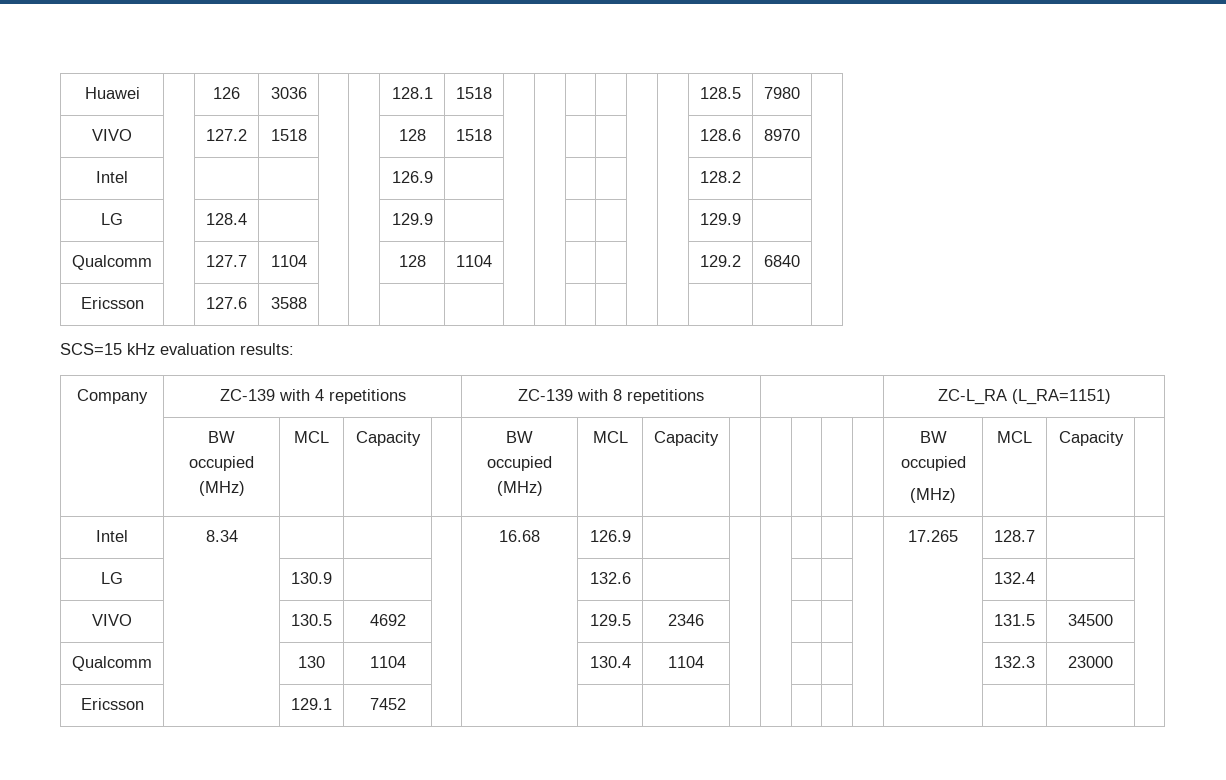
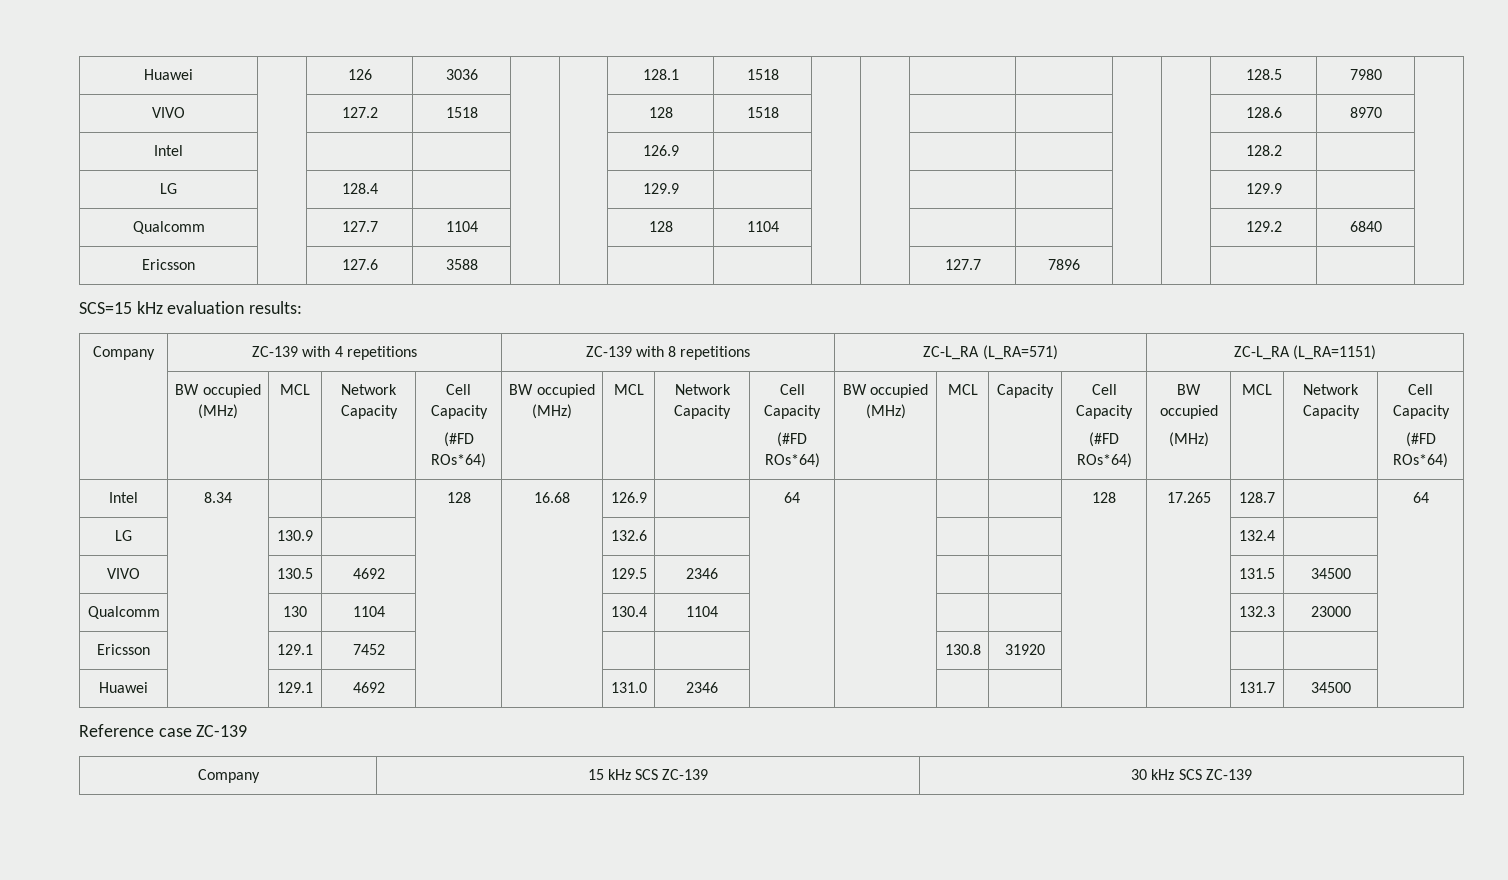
- Ericsson | | 127.6 | 3588 | | | | | | | | | | | | |
+ Ericsson | | 127.6 | 3588 | | | | | | | 127.7 | 7896 | | | | |
- Company | ZC-139 with 4 repetitions | ZC-139 with 8 repetitions | | ZC-L_RA (L_RA=1151)
- | BW occupied (MHz) | MCL | Capacity | | BW occupied (MHz) | MCL | Capacity | | | | | | BW occupied
- (MHz) | MCL | Capacity |
+ Company | ZC-139 with 4 repetitions | ZC-139 with 8 repetitions | ZC-L_RA (L_RA=571) | ZC-L_RA (L_RA=1151)
+ | BW occupied (MHz) | MCL | Network Capacity | Cell Capacity
+ (#FD ROs*64) | BW occupied (MHz) | MCL | Network Capacity | Cell Capacity
+ (#FD ROs*64) | BW occupied (MHz) | MCL | Capacity | Cell Capacity
+ (#FD ROs*64) | BW occupied
+ (MHz) | MCL | Network Capacity | Cell Capacity
+ (#FD ROs*64)
- Intel | 8.34 | | | | 16.68 | 126.9 | | | | | | | 17.265 | 128.7 | |
+ Intel | 8.34 | | | 128 | 16.68 | 126.9 | | 64 | | | | 128 | 17.265 | 128.7 | | 64
- Ericsson | | 129.1 | 7452 | | | | | | | | | | | | |
+ Ericsson | | 129.1 | 7452 | | | | | | | 130.8 | 31920 | | | | |
+ Huawei | | 129.1 | 4692 | | | 131.0 | 2346 | | | | | | | 131.7 | 34500 |
+ Reference case ZC-139
+ Company | 15 kHz SCS ZC-139 | 30 kHz SCS ZC-139

